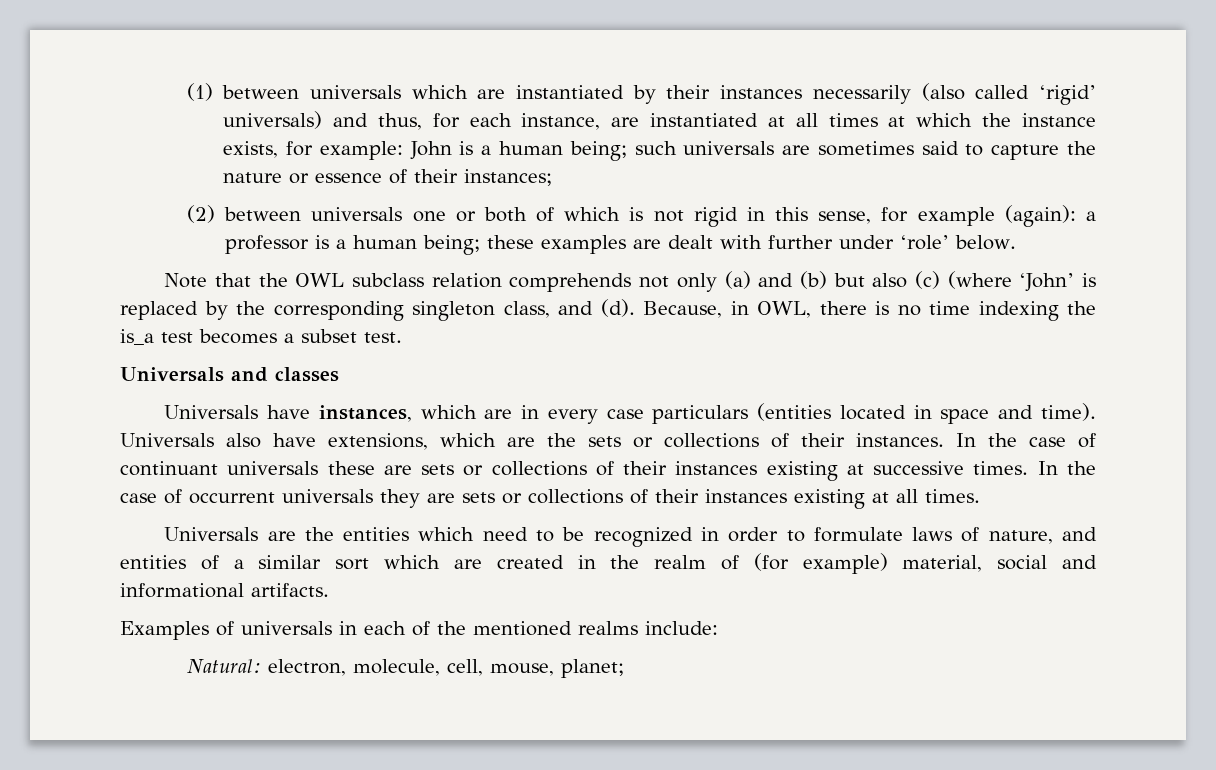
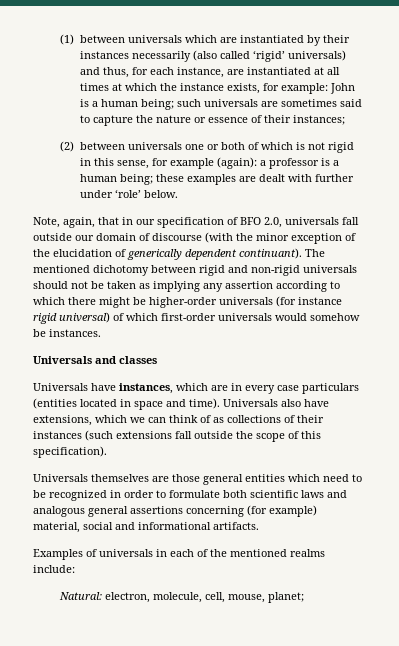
- Note that the OWL subclass relation comprehends not only (a) and (b) but also (c) (where ‘John’ is replaced by the corresponding singleton class, and (d). Because, in OWL, there is no time indexing the is_a test becomes a subset test.
+ Note, again, that in our specification of BFO 2.0, universals fall outside our domain of discourse (with the minor exception of the elucidation of generically dependent continuant). The mentioned dichotomy between rigid and non-rigid universals should not be taken as implying any assertion according to which there might be higher-order universals (for instance rigid universal) of which first-order universals would somehow be instances.
- Universals also have extensions, which are the sets or collections of their instances. In the case of continuant universals these are sets or collections of their instances existing at successive times. In the case of occurrent universals they are sets or collections of their instances existing at all times.
- Universals are the entities which need to be recognized in order to formulate laws of nature, and entities of a similar sort which are created in the realm of (for example) material, social and informational artifacts.
+ Universals also have extensions, which we can think of as collections of their instances (such extensions fall outside the scope of this specification).
+ Universals themselves are those general entities which need to be recognized in order to formulate both scientific laws and analogous general assertions concerning (for example) material, social and informational artifacts.

